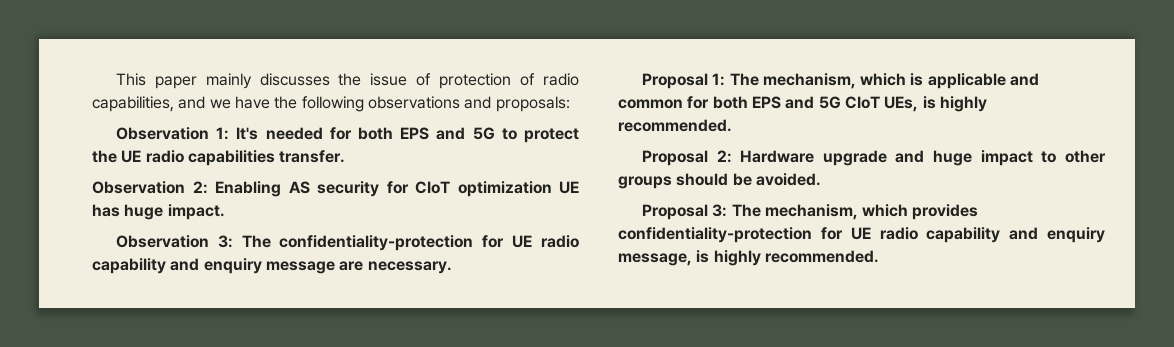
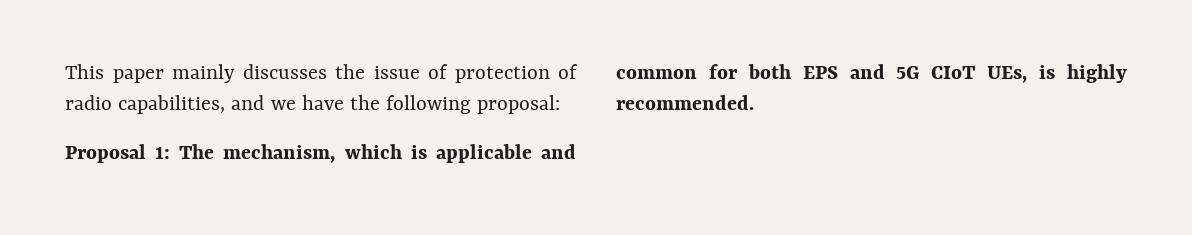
- This paper mainly discusses the issue of protection of radio capabilities, and we have the following observations and proposals:
- Observation 1: It's needed for both EPS and 5G to protect the UE radio capabilities transfer.
- Observation 2: Enabling AS security for CIoT optimization UE has huge impact.
- Observation 3: The confidentiality-protection for UE radio capability and enquiry message are necessary.
+ This paper mainly discusses the issue of protection of radio capabilities, and we have the following proposal:
- Proposal 2: Hardware upgrade and huge impact to other groups should be avoided.
- Proposal 3: The mechanism, which provides confidentiality-protection for UE radio capability and enquiry message, is highly recommended.

